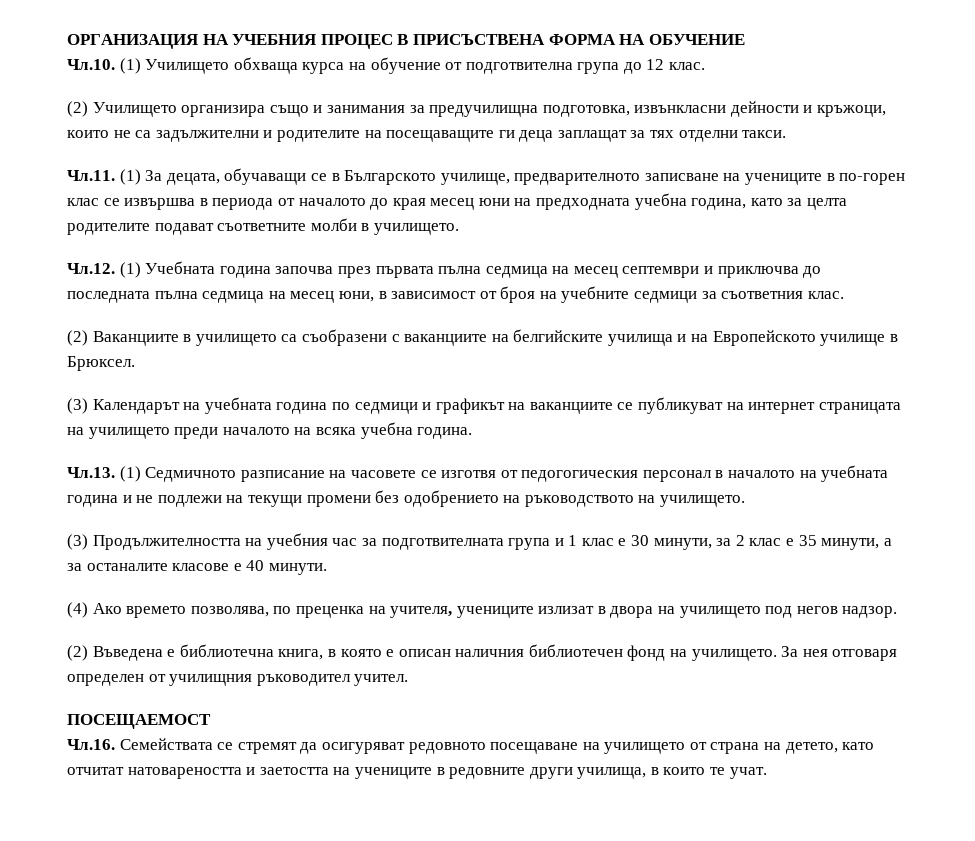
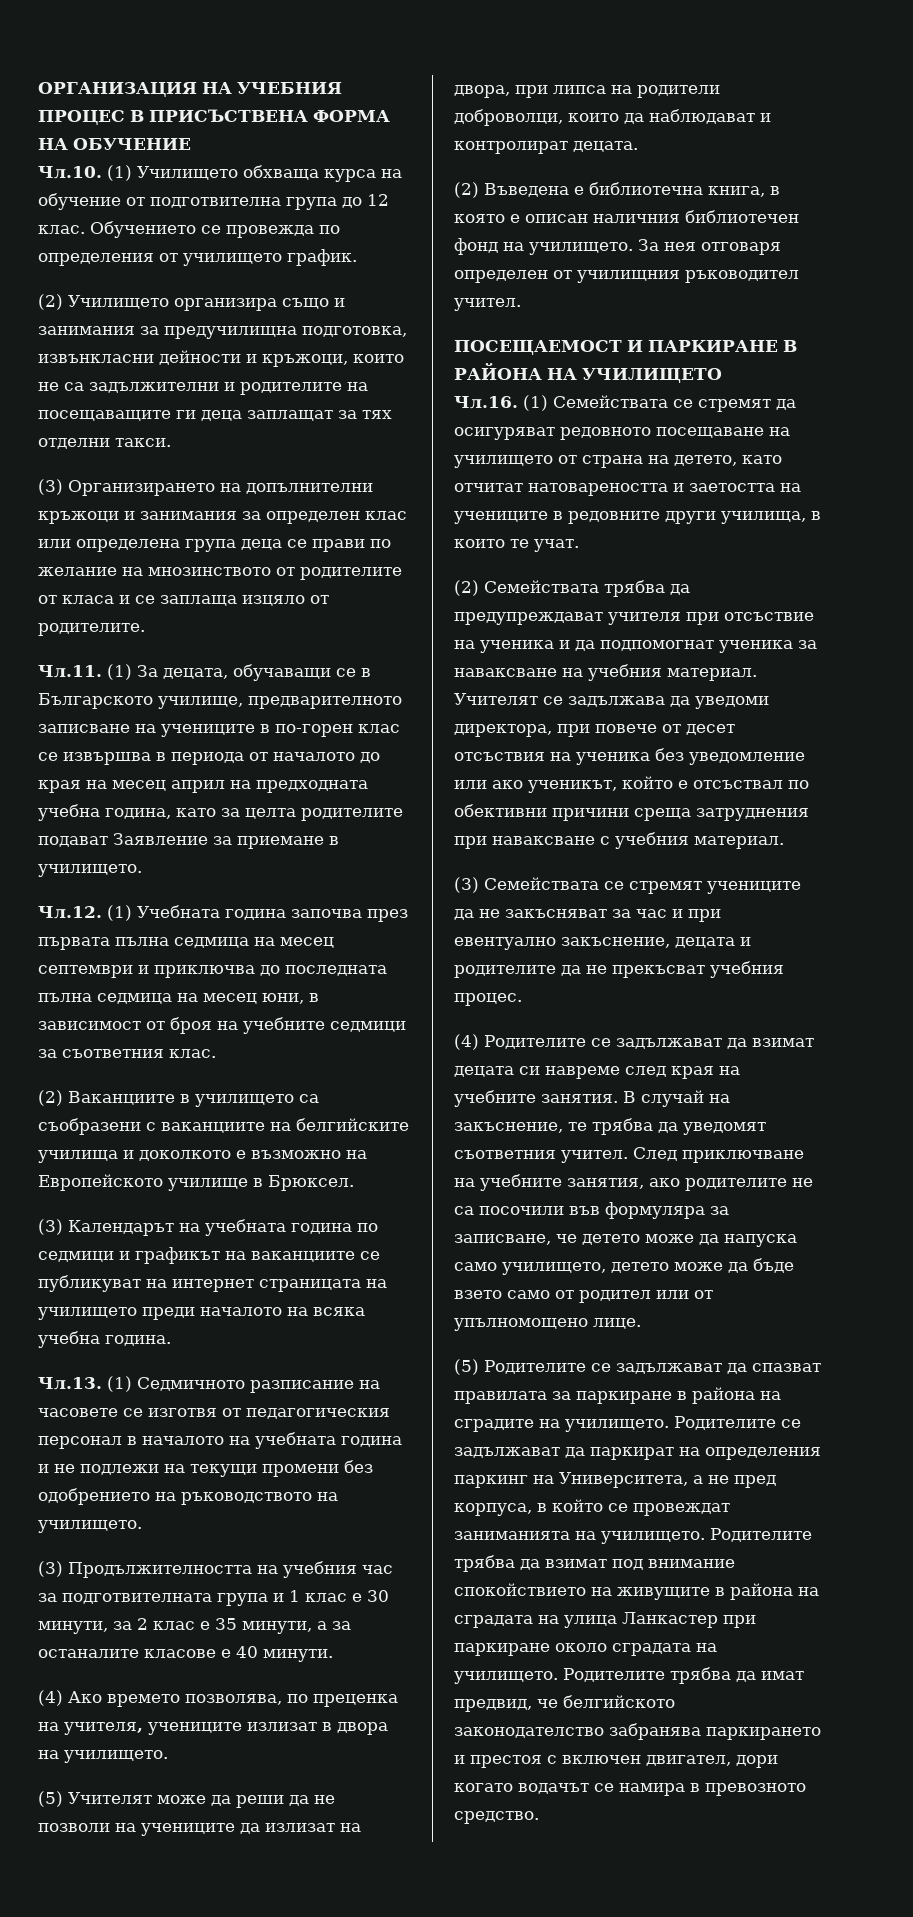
+ Обучението се провежда по определения от училището график.
+ (3) Организирането на допълнителни кръжоци и занимания за определен клас или определена група деца се прави по желание на мнозинството от родителите от класа и се заплаща изцяло от родителите.
- Чл.11. (1) За децата, обучаващи се в Българското училище, предварителното записване на учениците в по-горен клас се извършва в периода от началото до края месец юни на предходната учебна година, като за целта родителите подават съответните молби в училището.
+ Чл.11. (1) За децата, обучаващи се в Българското училище, предварителното записване на учениците в по-горен клас се извършва в периода от началото до края на месец април на предходната учебна година, като за целта родителите подават Заявление за приемане в училището.
- (2) Ваканциите в училището са съобразени с ваканциите на белгийските училища и на Европейското училище в Брюксел.
+ (2) Ваканциите в училището са съобразени с ваканциите на белгийските училища и доколкото е възможно на Европейското училище в Брюксел.
- Чл.13. (1) Седмичното разписание на часовете се изготвя от педогогическия персонал в началото на учебната година и не подлежи на текущи промени без одобрението на ръководството на училището.
+ Чл.13. (1) Седмичното разписание на часовете се изготвя от педагогическия персонал в началото на учебната година и не подлежи на текущи промени без одобрението на ръководството на училището.
- (4) Ако времето позволява, по преценка на учителя, учениците излизат в двора на училището под негов надзор.
+ (4) Ако времето позволява, по преценка на учителя, учениците излизат в двора на училището.
+ (5) Учителят може да реши да не позволи на учениците да излизат на двора, при липса на родители доброволци, които да наблюдават и контролират децата.
- ПОСЕЩАЕМОСТ
+ ПОСЕЩАЕМОСТ И ПАРКИРАНЕ В РАЙОНА НА УЧИЛИЩЕТО
- Чл.16. Семействата се стремят да осигуряват редовното посещаване на училището от страна на детето, като отчитат натовареността и заетостта на учениците в редовните други училища, в които те учат.
+ Чл.16. (1) Семействата се стремят да осигуряват редовното посещаване на училището от страна на детето, като отчитат натовареността и заетостта на учениците в редовните други училища, в които те учат.
+ (2) Семействата трябва да предупреждават учителя при отсъствие на ученика и да подпомогнат ученика за наваксване на учебния материал. Учителят се задължава да уведоми директора, при повече от десет отсъствия на ученика без уведомление или ако ученикът, който е отсъствал по обективни причини среща затруднения при наваксване с учебния материал.
+ (3) Семействата се стремят учениците да не закъсняват за час и при евентуално закъснение, децата и родителите да не прекъсват учебния процес.
+ (4) Родителите се задължават да взимат децата си навреме след края на учебните занятия. В случай на закъснение, те трябва да уведомят съответния учител. След приключване на учебните занятия, ако родителите не са посочили във формуляра за записване, че детето може да напуска само училището, детето може да бъде взето само от родител или от упълномощено лице.
+ (5) Родителите се задължават да спазват правилата за паркиране в района на сградите на училището. Родителите се задължават да паркират на определения паркинг на Университета, а не пред корпуса, в който се провеждат заниманията на училището. Родителите трябва да взимат под внимание спокойствието на живущите в района на сградата на улица Ланкастер при паркиране около сградата на училището. Родителите трябва да имат предвид, че белгийското законодателство забранява паркирането и престоя с включен двигател, дори когато водачът се намира в превозното средство.

